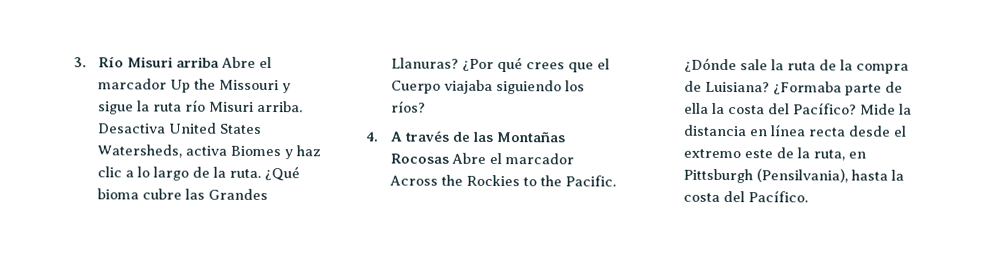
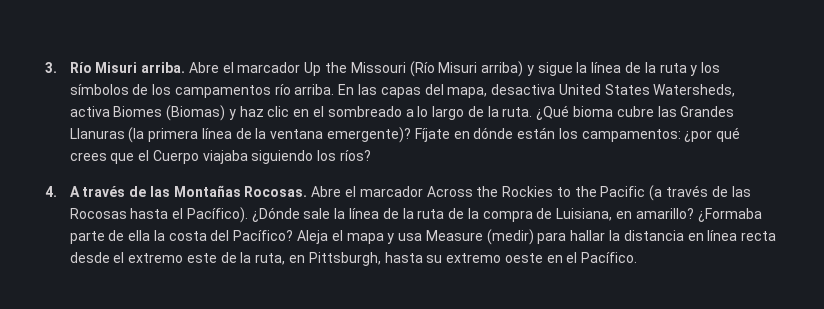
- 3. Río Misuri arriba Abre el marcador Up the Missouri y sigue la ruta río Misuri arriba. Desactiva United States Watersheds, activa Biomes y haz clic a lo largo de la ruta.
+ 3. Río Misuri arriba. Abre el marcador Up the Missouri (Río Misuri arriba) y sigue la línea de la ruta y los símbolos de los campamentos río arriba. En las capas del mapa, desactiva United States Watersheds, activa Biomes (Biomas) y haz clic en el sombreado a lo largo de la ruta.
- ¿Qué bioma cubre las Grandes Llanuras? ¿Por qué crees que el Cuerpo viajaba siguiendo los ríos?
+ ¿Qué bioma cubre las Grandes Llanuras (la primera línea de la ventana emergente)? Fíjate en dónde están los campamentos: ¿por qué crees que el Cuerpo viajaba siguiendo los ríos?
- 4. A través de las Montañas Rocosas Abre el marcador Across the Rockies to the Pacific. ¿Dónde sale la ruta de la compra de Luisiana?
+ 4. A través de las Montañas Rocosas. Abre el marcador Across the Rockies to the Pacific (a través de las Rocosas hasta el Pacífico). ¿Dónde sale la línea de la ruta de la compra de Luisiana, en amarillo?
- Mide la distancia en línea recta desde el extremo este de la ruta, en Pittsburgh (Pensilvania), hasta la costa del Pacífico.
+ Aleja el mapa y usa Measure (medir) para hallar la distancia en línea recta desde el extremo este de la ruta, en Pittsburgh, hasta su extremo oeste en el Pacífico.

